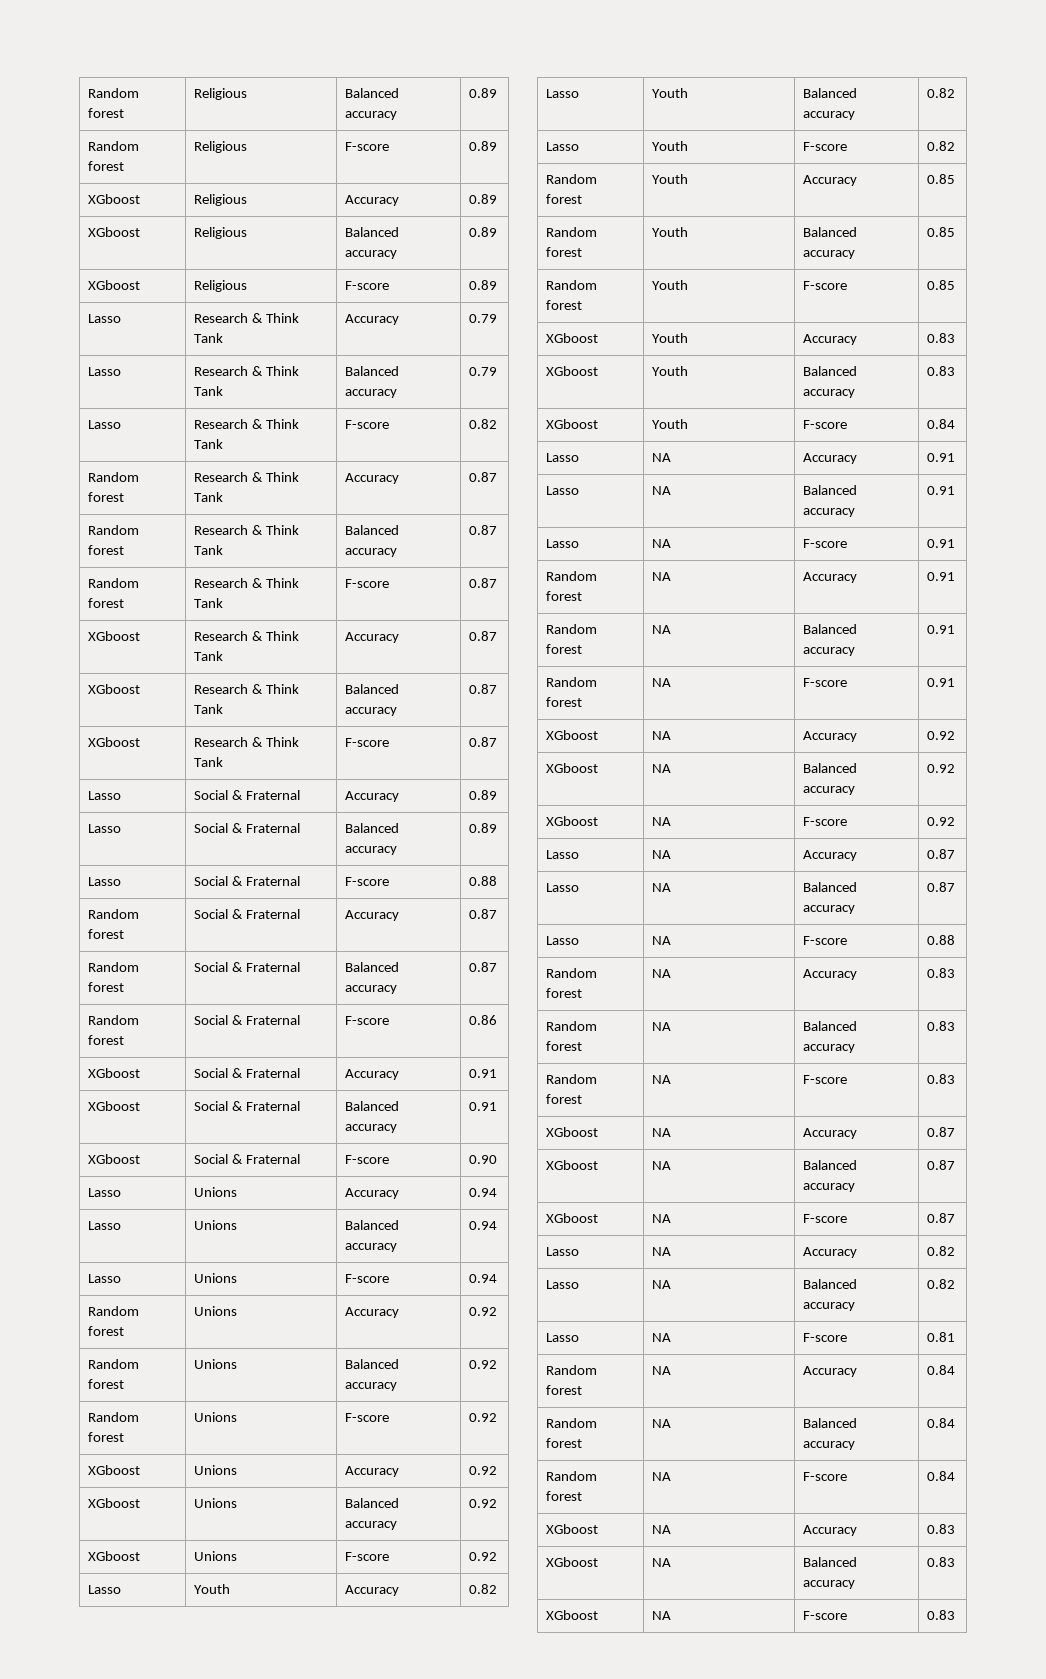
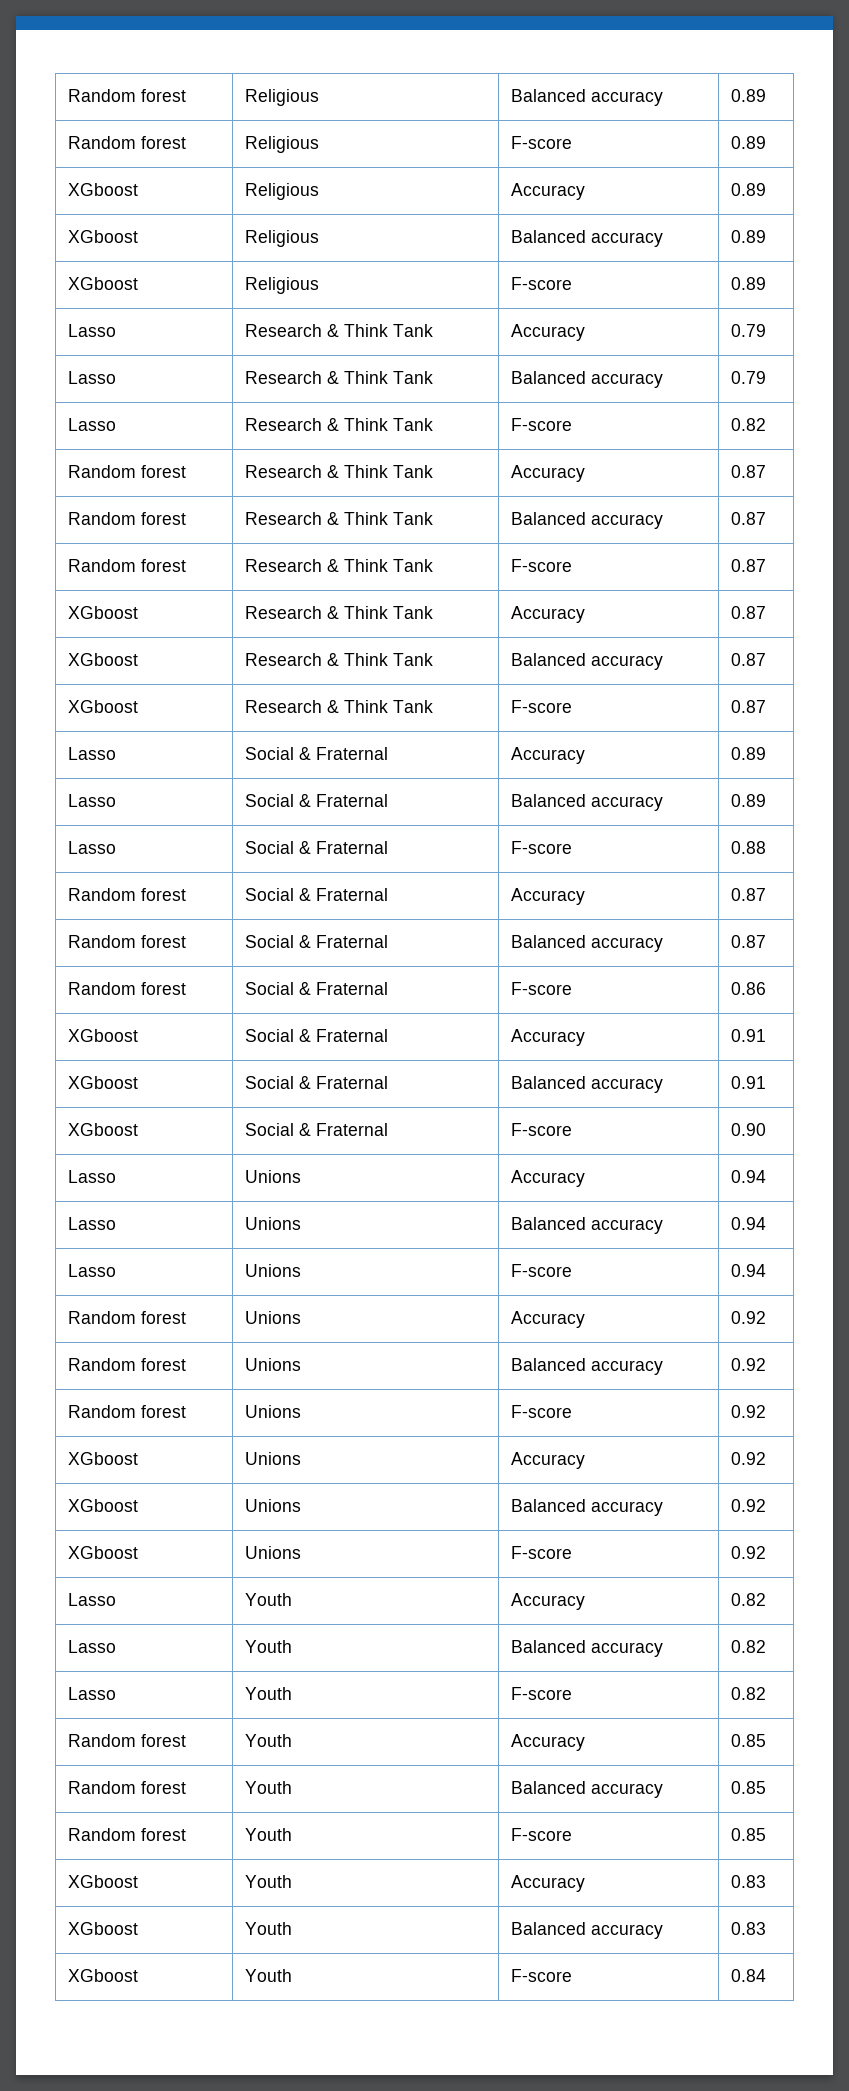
- Lasso | NA | Accuracy | 0.91
- Lasso | NA | Balanced accuracy | 0.91
- Lasso | NA | F-score | 0.91
- Random forest | NA | Accuracy | 0.91
- Random forest | NA | Balanced accuracy | 0.91
- Random forest | NA | F-score | 0.91
- XGboost | NA | Accuracy | 0.92
- XGboost | NA | Balanced accuracy | 0.92
- XGboost | NA | F-score | 0.92
- Lasso | NA | Accuracy | 0.87
- Lasso | NA | Balanced accuracy | 0.87
- Lasso | NA | F-score | 0.88
- Random forest | NA | Accuracy | 0.83
- Random forest | NA | Balanced accuracy | 0.83
- Random forest | NA | F-score | 0.83
- XGboost | NA | Accuracy | 0.87
- XGboost | NA | Balanced accuracy | 0.87
- XGboost | NA | F-score | 0.87
- Lasso | NA | Accuracy | 0.82
- Lasso | NA | Balanced accuracy | 0.82
- Lasso | NA | F-score | 0.81
- Random forest | NA | Accuracy | 0.84
- Random forest | NA | Balanced accuracy | 0.84
- Random forest | NA | F-score | 0.84
- XGboost | NA | Accuracy | 0.83
- XGboost | NA | Balanced accuracy | 0.83
- XGboost | NA | F-score | 0.83

